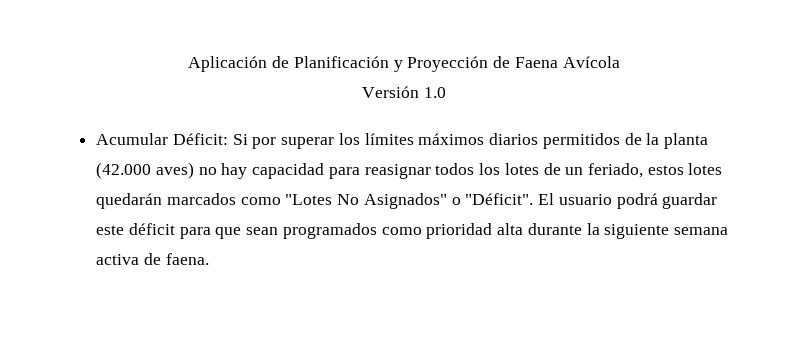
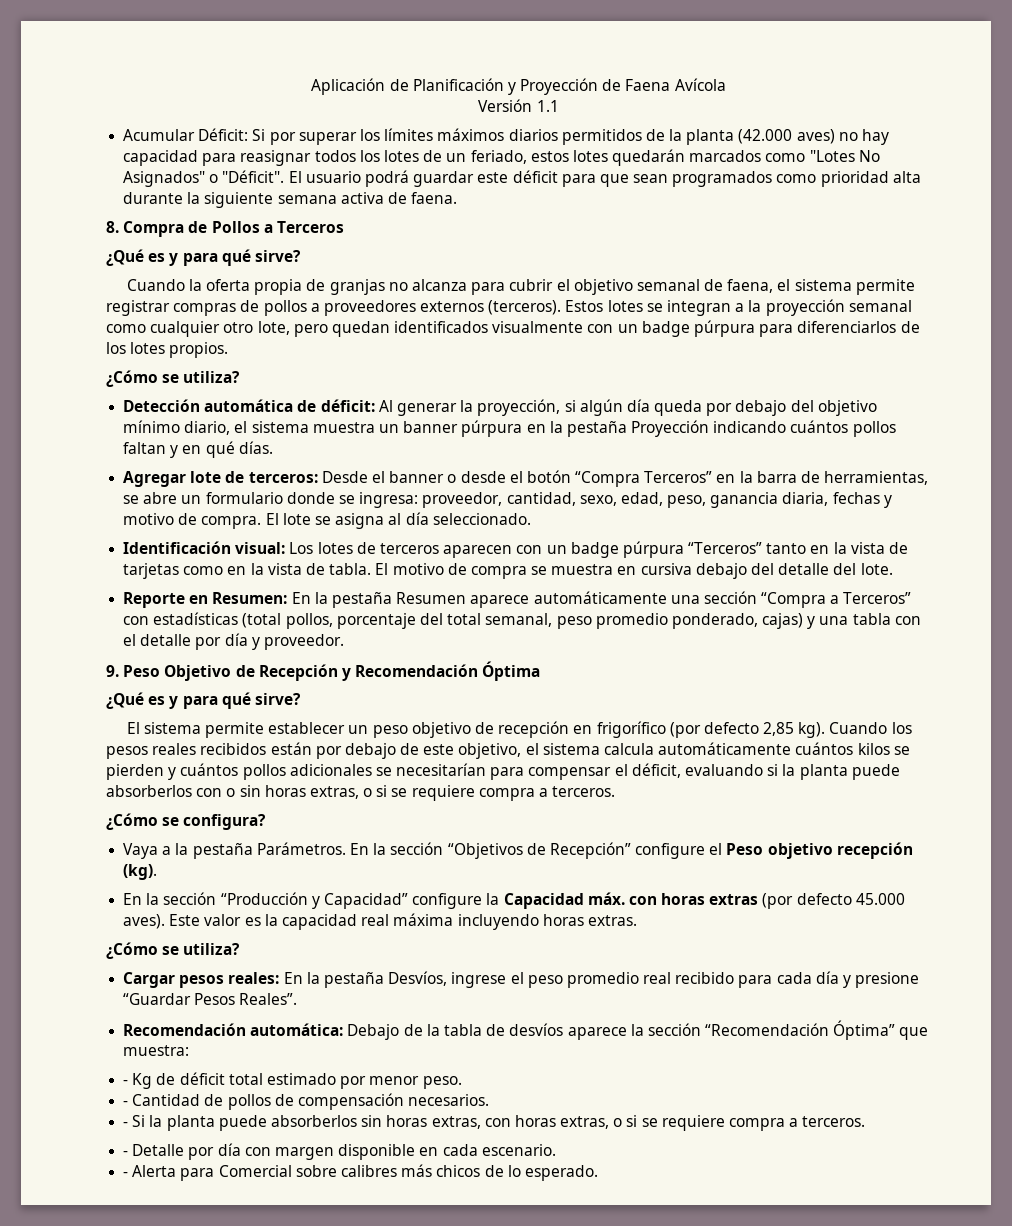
- Versión 1.0
+ Versión 1.1
+ 8. Compra de Pollos a Terceros
+ ¿Qué es y para qué sirve?
+ Cuando la oferta propia de granjas no alcanza para cubrir el objetivo semanal de faena, el sistema permite registrar compras de pollos a proveedores externos (terceros). Estos lotes se integran a la proyección semanal como cualquier otro lote, pero quedan identificados visualmente con un badge púrpura para diferenciarlos de los lotes propios.
+ ¿Cómo se utiliza?
+ Detección automática de déficit: Al generar la proyección, si algún día queda por debajo del objetivo mínimo diario, el sistema muestra un banner púrpura en la pestaña Proyección indicando cuántos pollos faltan y en qué días.
+ Agregar lote de terceros: Desde el banner o desde el botón “Compra Terceros” en la barra de herramientas, se abre un formulario donde se ingresa: proveedor, cantidad, sexo, edad, peso, ganancia diaria, fechas y motivo de compra. El lote se asigna al día seleccionado.
+ Identificación visual: Los lotes de terceros aparecen con un badge púrpura “Terceros” tanto en la vista de tarjetas como en la vista de tabla. El motivo de compra se muestra en cursiva debajo del detalle del lote.
+ Reporte en Resumen: En la pestaña Resumen aparece automáticamente una sección “Compra a Terceros” con estadísticas (total pollos, porcentaje del total semanal, peso promedio ponderado, cajas) y una tabla con el detalle por día y proveedor.
+ 9. Peso Objetivo de Recepción y Recomendación Óptima
+ ¿Qué es y para qué sirve?
+ El sistema permite establecer un peso objetivo de recepción en frigorífico (por defecto 2,85 kg). Cuando los pesos reales recibidos están por debajo de este objetivo, el sistema calcula automáticamente cuántos kilos se pierden y cuántos pollos adicionales se necesitarían para compensar el déficit, evaluando si la planta puede absorberlos con o sin horas extras, o si se requiere compra a terceros.
+ ¿Cómo se configura?
+ Vaya a la pestaña Parámetros. En la sección “Objetivos de Recepción” configure el Peso objetivo recepción (kg).
+ En la sección “Producción y Capacidad” configure la Capacidad máx. con horas extras (por defecto 45.000 aves). Este valor es la capacidad real máxima incluyendo horas extras.
+ ¿Cómo se utiliza?
+ Cargar pesos reales: En la pestaña Desvíos, ingrese el peso promedio real recibido para cada día y presione “Guardar Pesos Reales”.
+ Recomendación automática: Debajo de la tabla de desvíos aparece la sección “Recomendación Óptima” que muestra:
+ - Kg de déficit total estimado por menor peso.
+ - Cantidad de pollos de compensación necesarios.
+ - Si la planta puede absorberlos sin horas extras, con horas extras, o si se requiere compra a terceros.
+ - Detalle por día con margen disponible en cada escenario.
+ - Alerta para Comercial sobre calibres más chicos de lo esperado.

